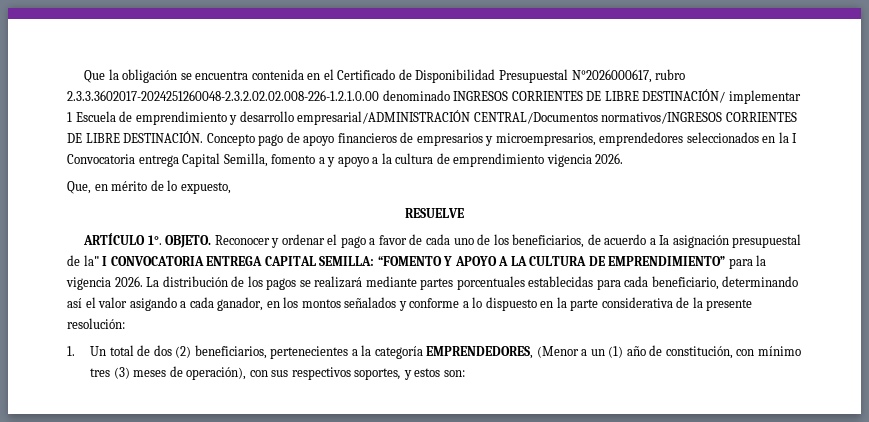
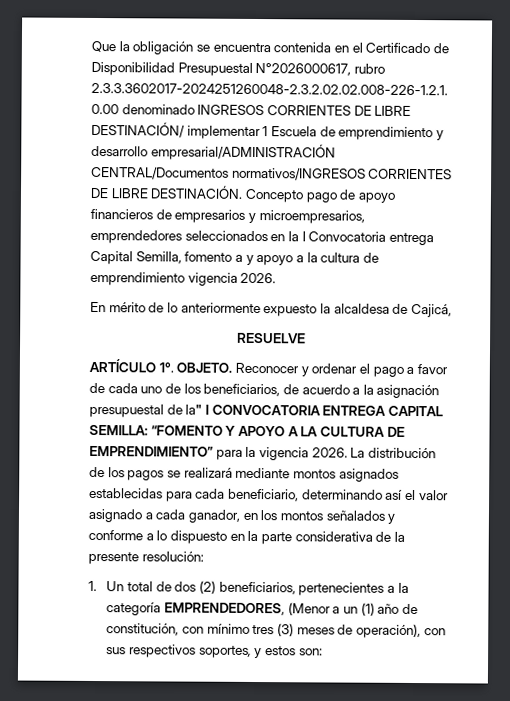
- Que, en mérito de lo expuesto,
+ En mérito de lo anteriormente expuesto la alcaldesa de Cajicá,
- La distribución de los pagos se realizará mediante partes porcentuales establecidas para cada beneficiario, determinando así el valor asigando a cada ganador, en los montos señalados y conforme a lo dispuesto en la parte considerativa de la presente resolución:
+ La distribución de los pagos se realizará mediante montos asignados establecidas para cada beneficiario, determinando así el valor asignado a cada ganador, en los montos señalados y conforme a lo dispuesto en la parte considerativa de la presente resolución:

